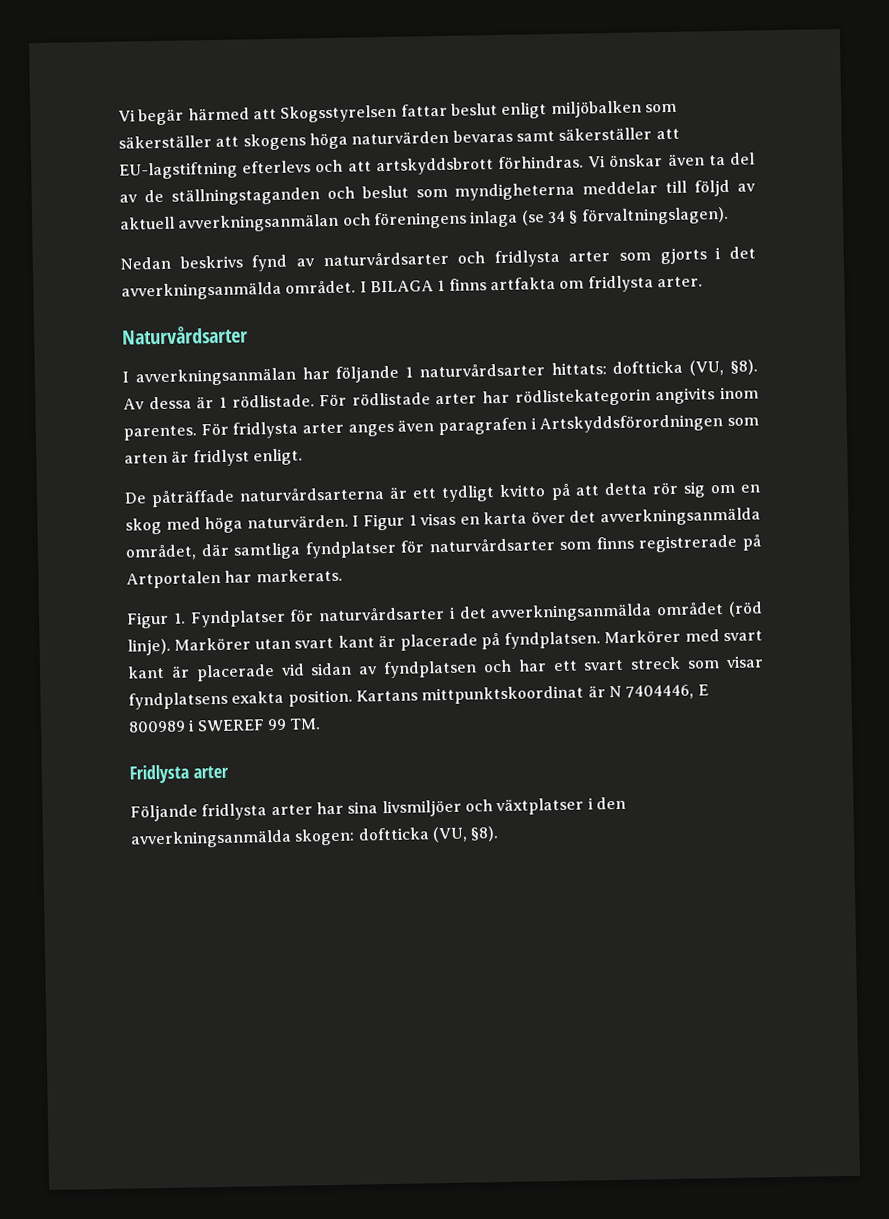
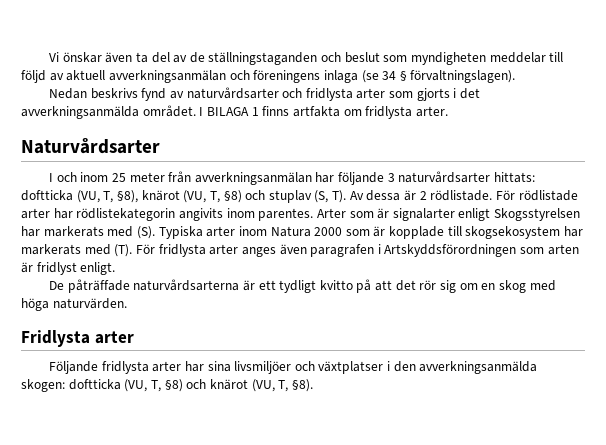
- Vi begär härmed att Skogsstyrelsen fattar beslut enligt miljöbalken som säkerställer att skogens höga naturvärden bevaras samt säkerställer att EU-lagstiftning efterlevs och att artskyddsbrott förhindras. Vi önskar även ta del av de ställningstaganden och beslut som myndigheterna meddelar till följd av aktuell avverkningsanmälan och föreningens inlaga (se 34 § förvaltningslagen).
+ Vi önskar även ta del av de ställningstaganden och beslut som myndigheten meddelar till följd av aktuell avverkningsanmälan och föreningens inlaga (se 34 § förvaltningslagen).
- I avverkningsanmälan har följande 1 naturvårdsarter hittats: doftticka (VU, §8). Av dessa är 1 rödlistade.
+ I och inom 25 meter från avverkningsanmälan har följande 3 naturvårdsarter hittats: doftticka (VU, T, §8), knärot (VU, T, §8) och stuplav (S, T). Av dessa är 2 rödlistade.
- För fridlysta arter anges även paragrafen i Artskyddsförordningen som arten är fridlyst enligt.
+ Arter som är signalarter enligt Skogsstyrelsen har markerats med (S). Typiska arter inom Natura 2000 som är kopplade till skogsekosystem har markerats med (T). För fridlysta arter anges även paragrafen i Artskyddsförordningen som arten är fridlyst enligt.
- De påträffade naturvårdsarterna är ett tydligt kvitto på att detta rör sig om en skog med höga naturvärden. I Figur 1 visas en karta över det avverkningsanmälda området, där samtliga fyndplatser för naturvårdsarter som finns registrerade på Artportalen har markerats.
- Figur 1. Fyndplatser för naturvårdsarter i det avverkningsanmälda området (röd linje). Markörer utan svart kant är placerade på fyndplatsen. Markörer med svart kant är placerade vid sidan av fyndplatsen och har ett svart streck som visar fyndplatsens exakta position. Kartans mittpunktskoordinat är N 7404446, E 800989 i SWEREF 99 TM.
+ De påträffade naturvårdsarterna är ett tydligt kvitto på att det rör sig om en skog med höga naturvärden.
- Följande fridlysta arter har sina livsmiljöer och växtplatser i den avverkningsanmälda skogen: doftticka (VU, §8).
+ Följande fridlysta arter har sina livsmiljöer och växtplatser i den avverkningsanmälda skogen: doftticka (VU, T, §8) och knärot (VU, T, §8).

